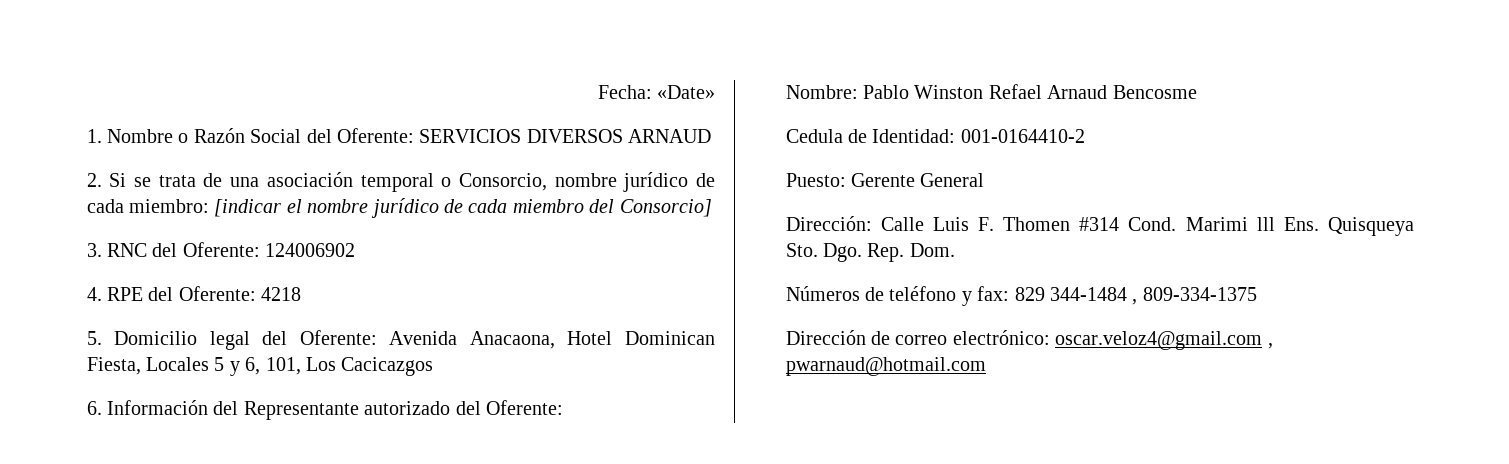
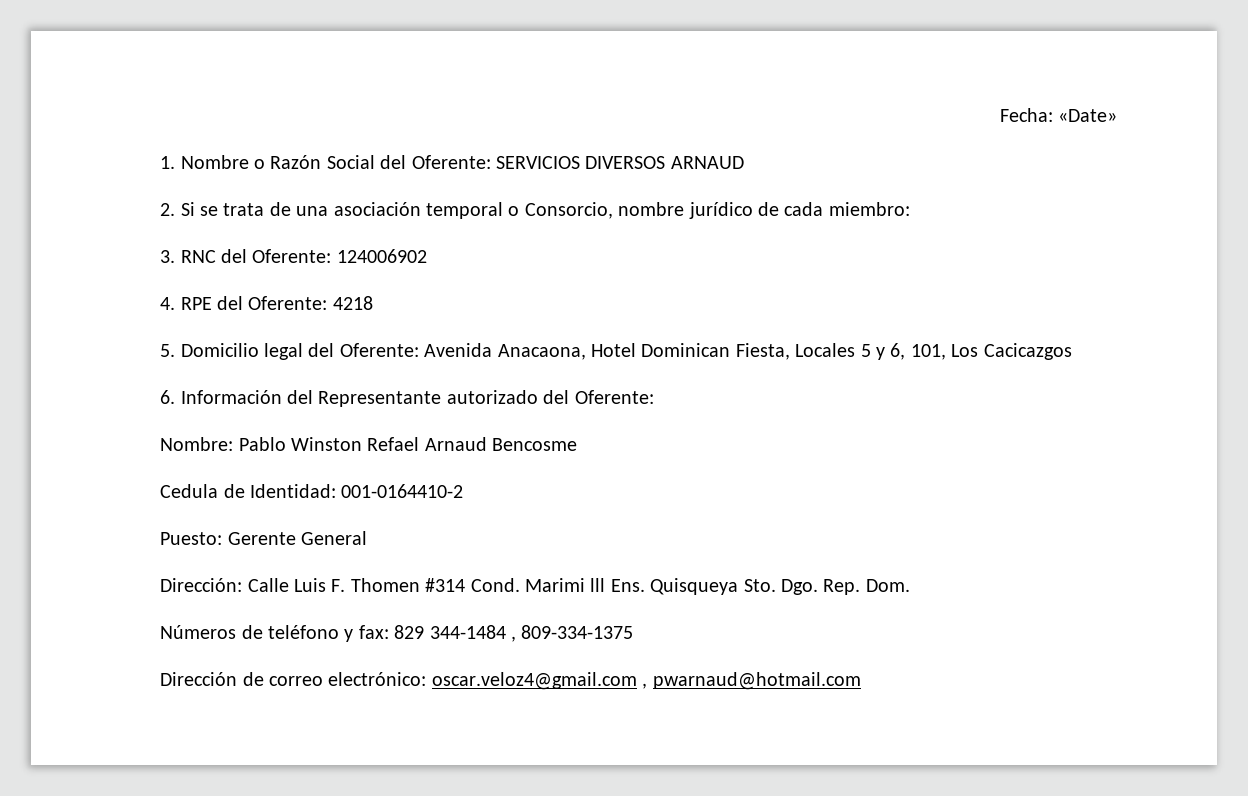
- 2. Si se trata de una asociación temporal o Consorcio, nombre jurídico de cada miembro: [indicar el nombre jurídico de cada miembro del Consorcio]
+ 2. Si se trata de una asociación temporal o Consorcio, nombre jurídico de cada miembro:

